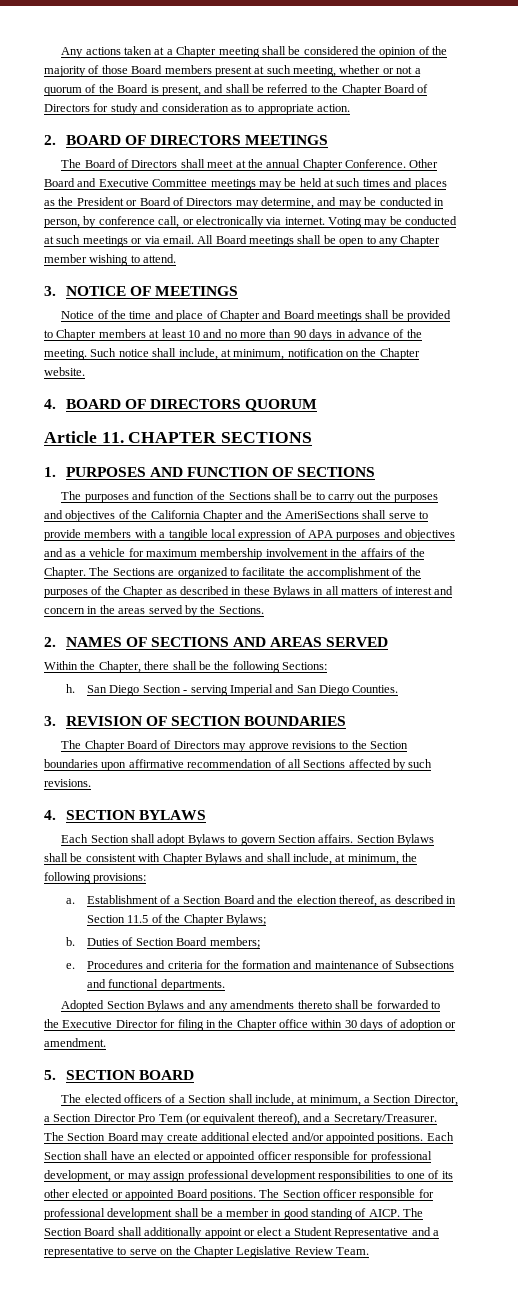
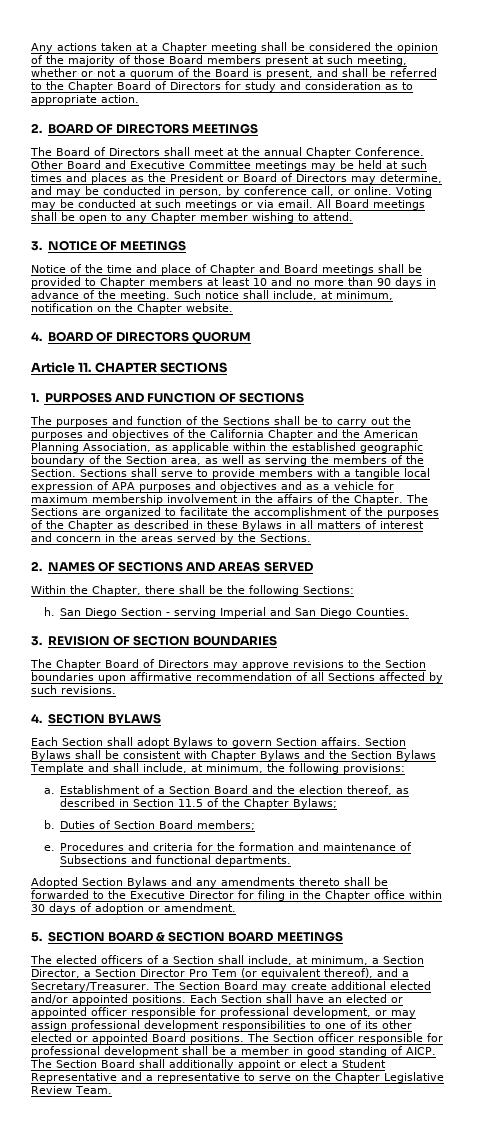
- Other Board and Executive Committee meetings may be held at such times and places as the President or Board of Directors may determine, and may be conducted in person, by conference call, or electronically via internet.
+ Other Board and Executive Committee meetings may be held at such times and places as the President or Board of Directors may determine, and may be conducted in person, by conference call, or online.
- The purposes and function of the Sections shall be to carry out the purposes and objectives of the California Chapter and the AmeriSections shall serve to provide members with a tangible local expression of APA purposes and objectives and as a vehicle for maximum membership involvement in the affairs of the Chapter.
+ The purposes and function of the Sections shall be to carry out the purposes and objectives of the California Chapter and the American Planning Association, as applicable within the established geographic boundary of the Section area, as well as serving the members of the Section. Sections shall serve to provide members with a tangible local expression of APA purposes and objectives and as a vehicle for maximum membership involvement in the affairs of the Chapter.
- Section Bylaws shall be consistent with Chapter Bylaws and shall include, at minimum, the following provisions:
+ Section Bylaws shall be consistent with Chapter Bylaws and the Section Bylaws Template and shall include, at minimum, the following provisions:
- 5. SECTION BOARD
+ 5. SECTION BOARD & SECTION BOARD MEETINGS

